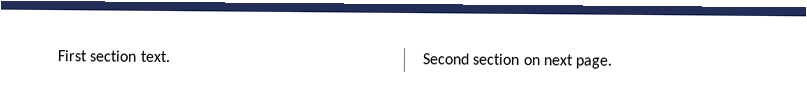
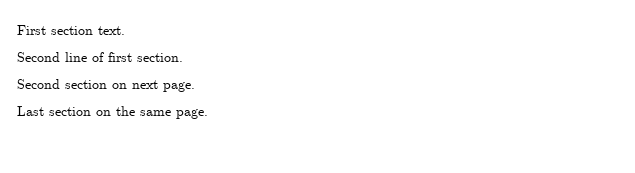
+ Second line of first section.
+ Last section on the same page.

